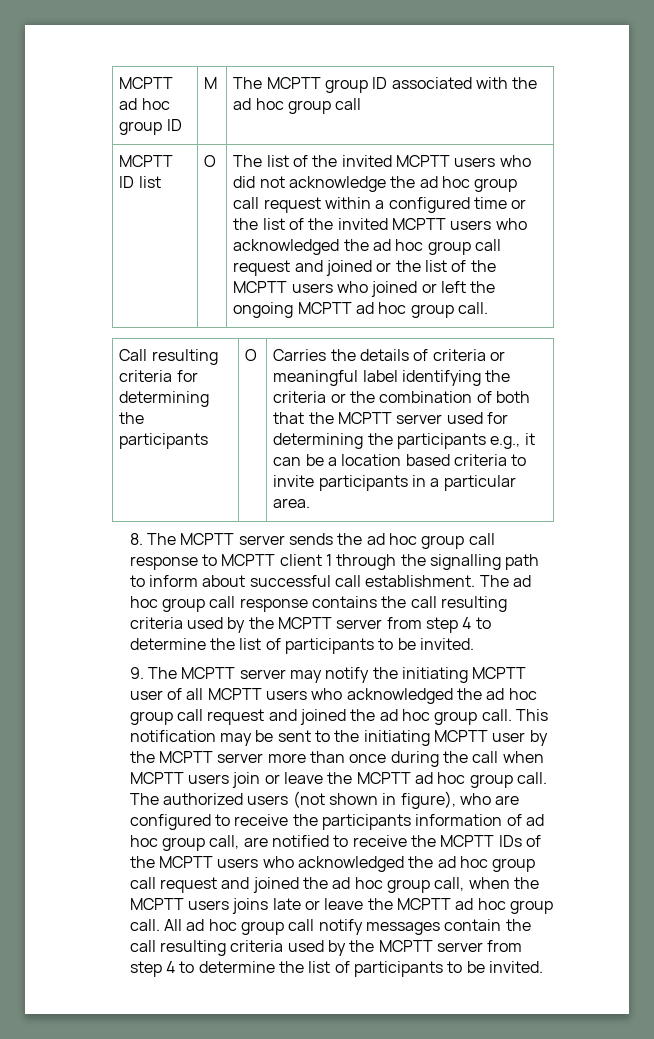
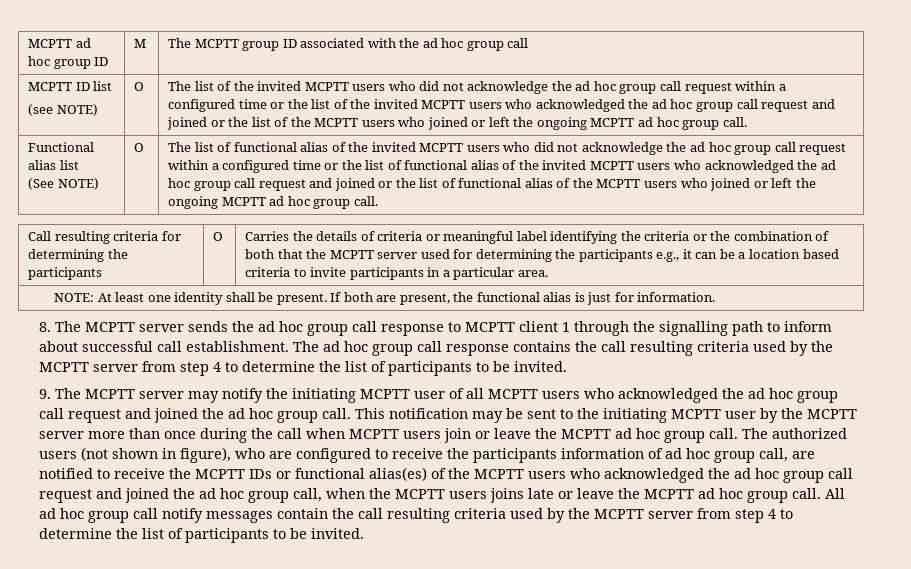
+ (see NOTE)
+ Functional alias list
+ (See NOTE) | O | The list of functional alias of the invited MCPTT users who did not acknowledge the ad hoc group call request within a configured time or the list of functional alias of the invited MCPTT users who acknowledged the ad hoc group call request and joined or the list of functional alias of the MCPTT users who joined or left the ongoing MCPTT ad hoc group call.
+ NOTE: At least one identity shall be present. If both are present, the functional alias is just for information.
- The authorized users (not shown in figure), who are configured to receive the participants information of ad hoc group call, are notified to receive the MCPTT IDs of the MCPTT users who acknowledged the ad hoc group call request and joined the ad hoc group call, when the MCPTT users joins late or leave the MCPTT ad hoc group call.
+ The authorized users (not shown in figure), who are configured to receive the participants information of ad hoc group call, are notified to receive the MCPTT IDs or functional alias(es) of the MCPTT users who acknowledged the ad hoc group call request and joined the ad hoc group call, when the MCPTT users joins late or leave the MCPTT ad hoc group call.

